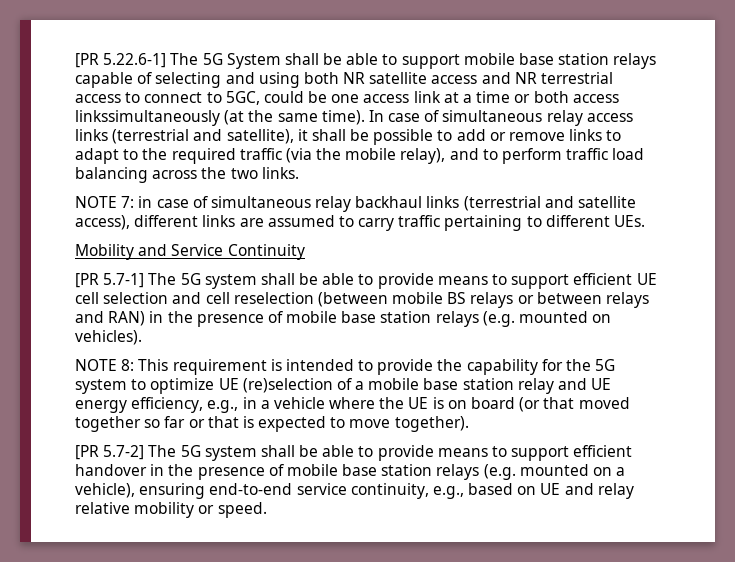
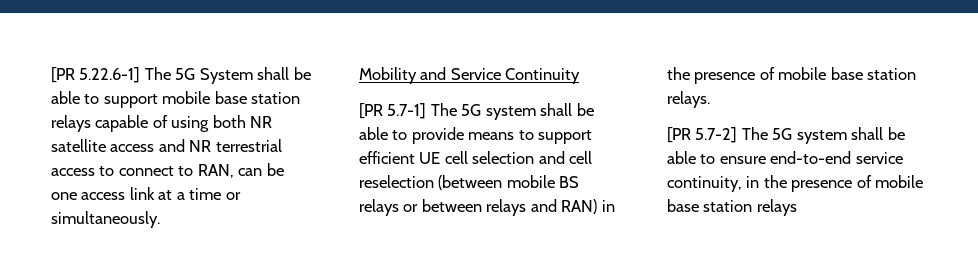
- [PR 5.22.6-1] The 5G System shall be able to support mobile base station relays capable of selecting and using both NR satellite access and NR terrestrial access to connect to 5GC, could be one access link at a time or both access linkssimultaneously (at the same time). In case of simultaneous relay access links (terrestrial and satellite), it shall be possible to add or remove links to adapt to the required traffic (via the mobile relay), and to perform traffic load balancing across the two links.
- NOTE 7: in case of simultaneous relay backhaul links (terrestrial and satellite access), different links are assumed to carry traffic pertaining to different UEs.
+ [PR 5.22.6-1] The 5G System shall be able to support mobile base station relays capable of using both NR satellite access and NR terrestrial access to connect to RAN, can be one access link at a time or simultaneously.
- [PR 5.7-1] The 5G system shall be able to provide means to support efficient UE cell selection and cell reselection (between mobile BS relays or between relays and RAN) in the presence of mobile base station relays (e.g. mounted on vehicles).
- NOTE 8: This requirement is intended to provide the capability for the 5G system to optimize UE (re)selection of a mobile base station relay and UE energy efficiency, e.g., in a vehicle where the UE is on board (or that moved together so far or that is expected to move together).
+ [PR 5.7-1] The 5G system shall be able to provide means to support efficient UE cell selection and cell reselection (between mobile BS relays or between relays and RAN) in the presence of mobile base station relays.
- [PR 5.7-2] The 5G system shall be able to provide means to support efficient handover in the presence of mobile base station relays (e.g. mounted on a vehicle), ensuring end-to-end service continuity, e.g., based on UE and relay relative mobility or speed.
+ [PR 5.7-2] The 5G system shall be able to ensure end-to-end service continuity, in the presence of mobile base station relays

